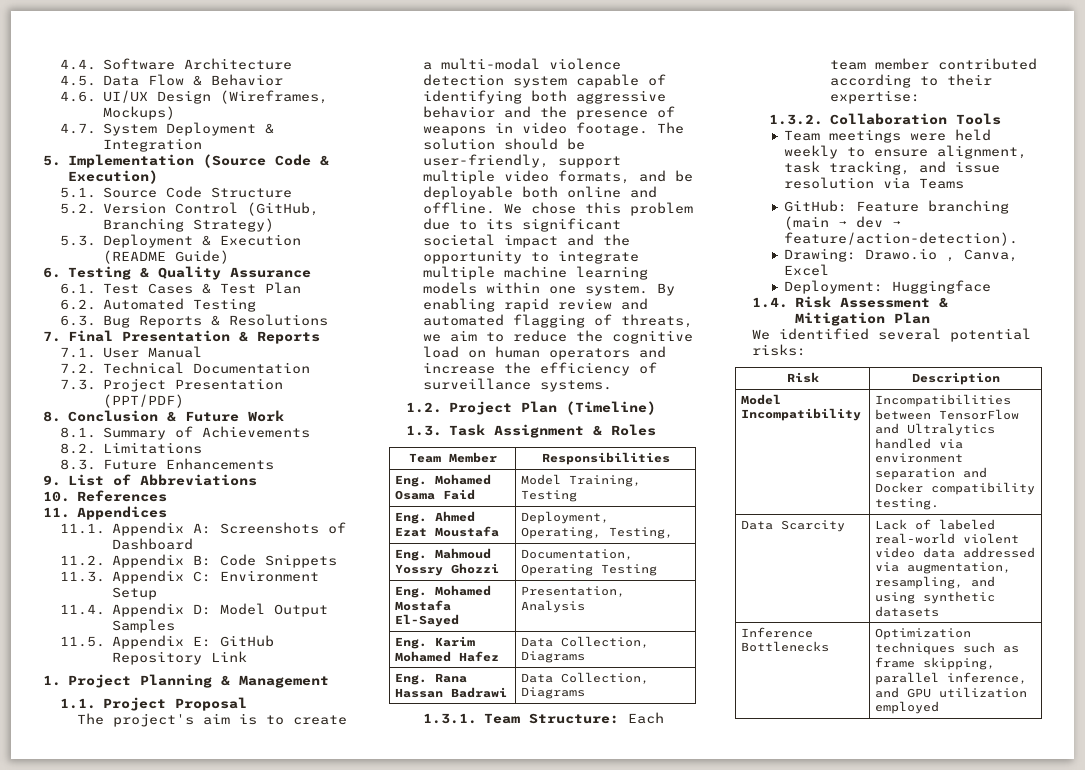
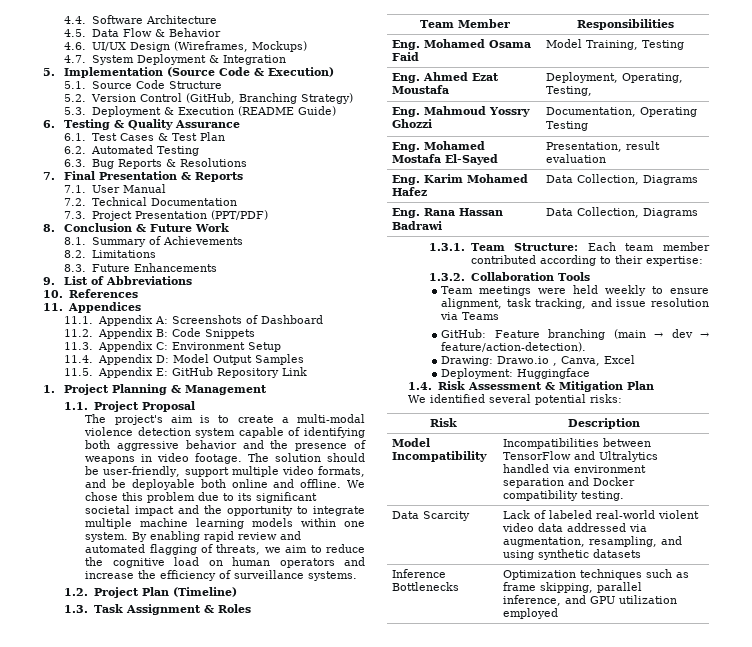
- Eng. Mohamed Mostafa El-Sayed | Presentation, Analysis
+ Eng. Mohamed Mostafa El-Sayed | Presentation, result evaluation

